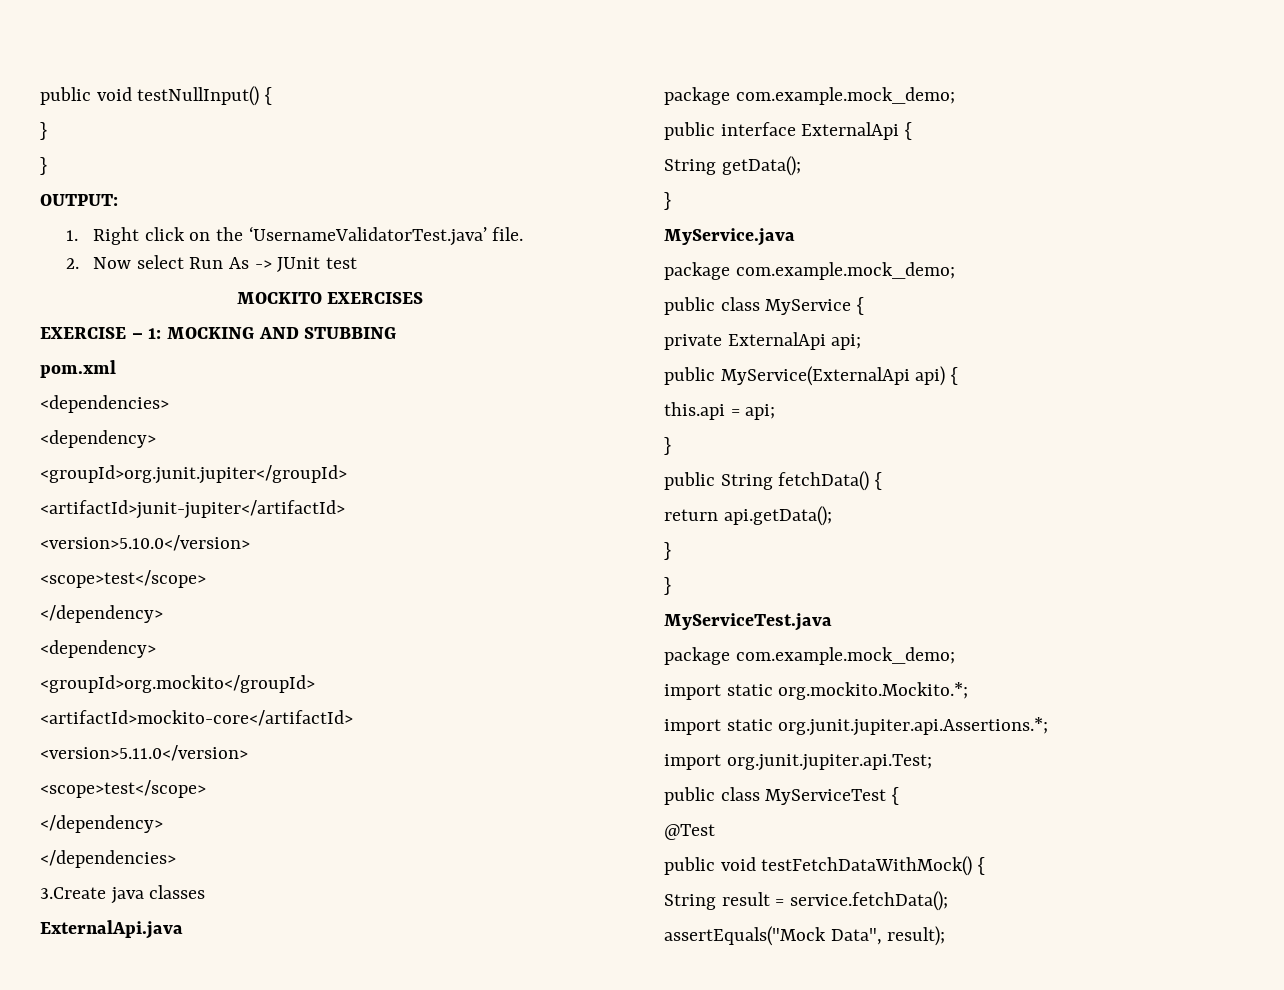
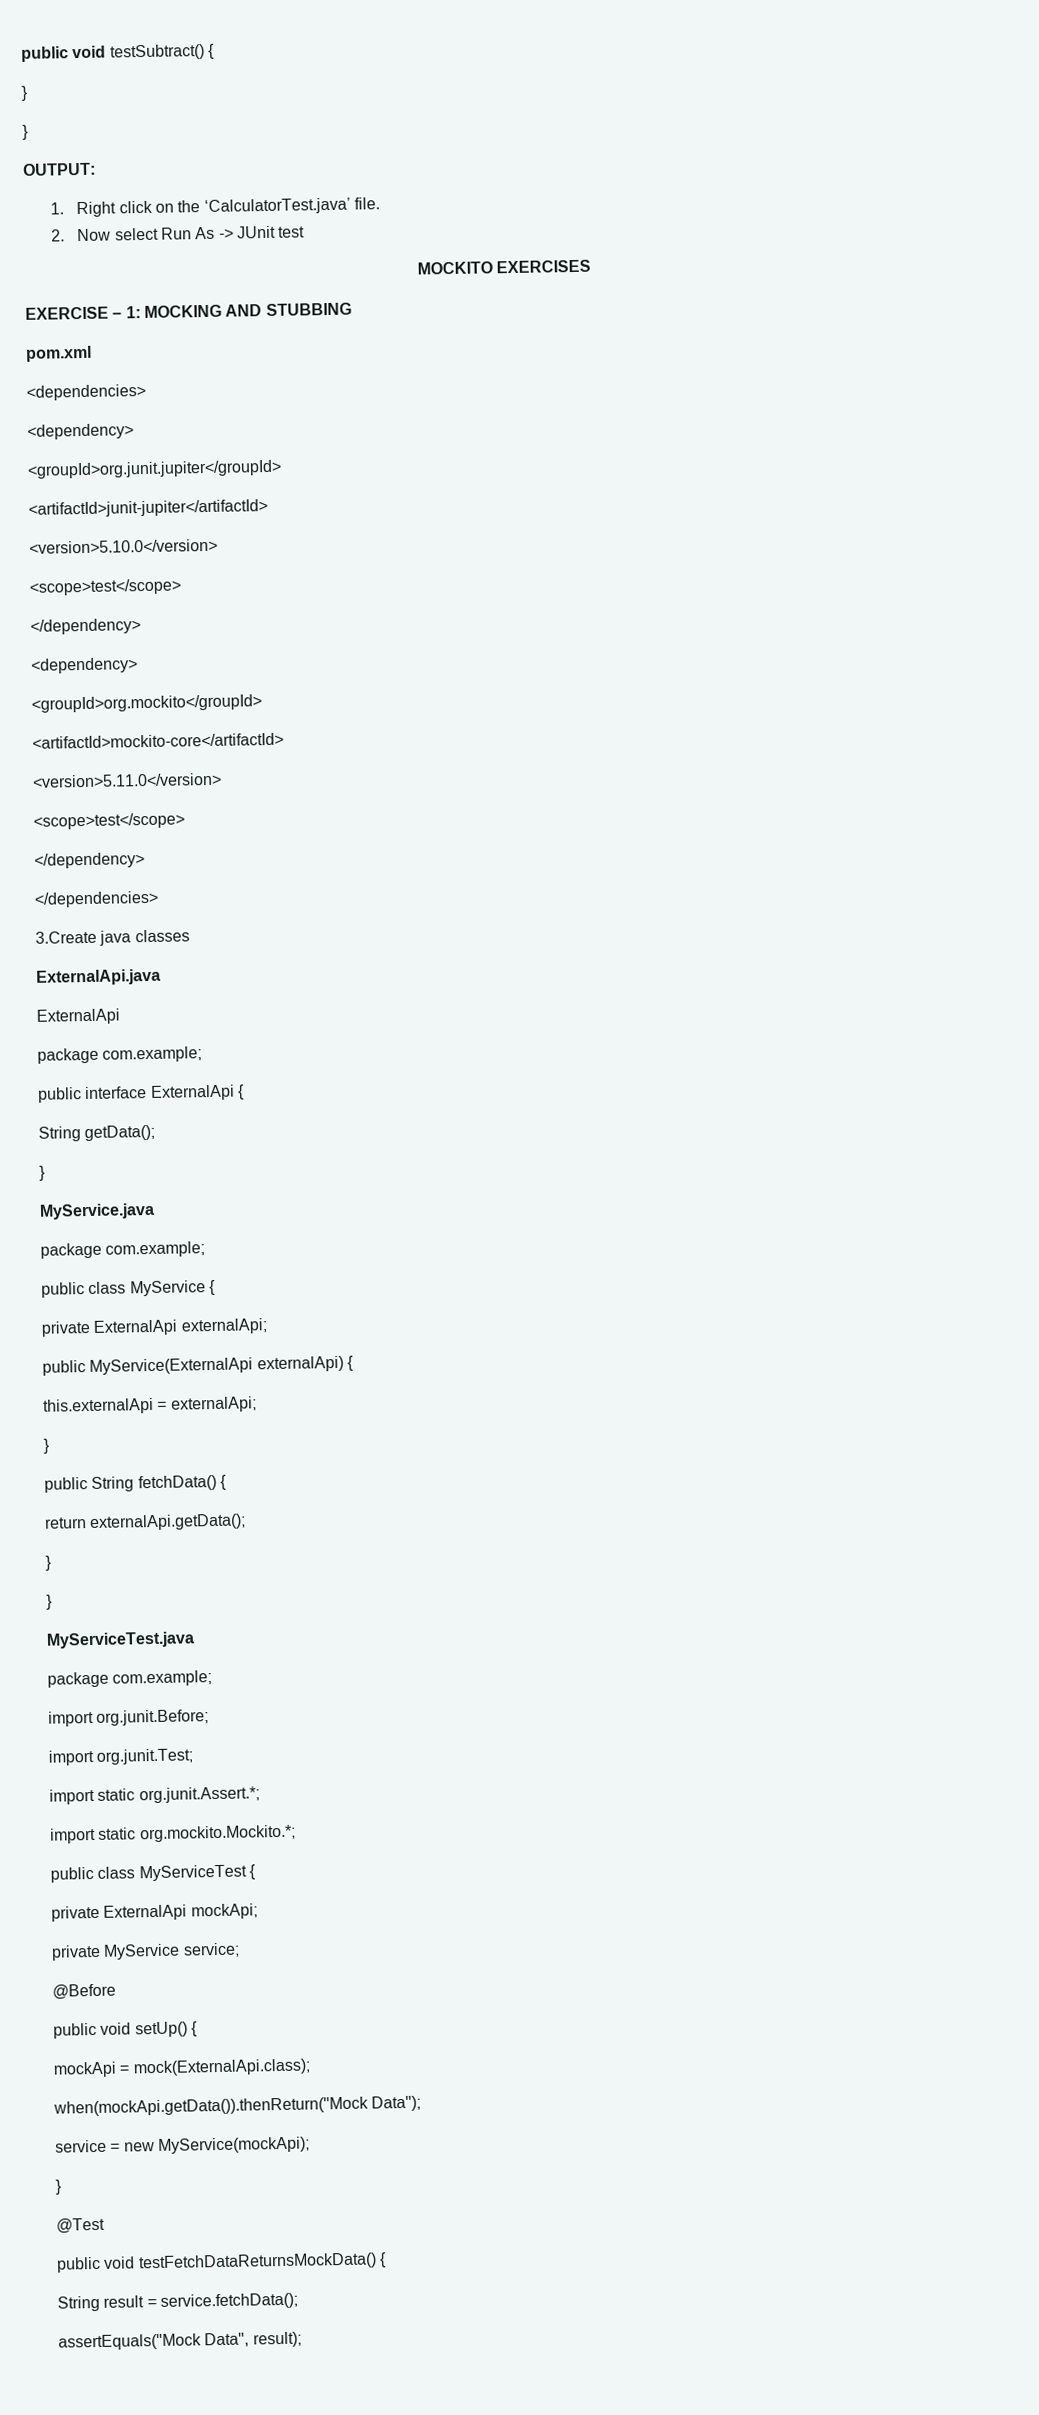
- public void testNullInput() {
+ public void testSubtract() {
- 1. Right click on the ‘UsernameValidatorTest.java’ file.
+ 1. Right click on the ‘CalculatorTest.java’ file.
  ExternalApi.java
- package com.example.mock_demo;
+ ExternalApi
+ package com.example;
  MyService.java
- package com.example.mock_demo;
+ package com.example;
- private ExternalApi api;
+ private ExternalApi externalApi;
- public MyService(ExternalApi api) {
- this.api = api;
+ public MyService(ExternalApi externalApi) {
+ this.externalApi = externalApi;
- return api.getData();
+ return externalApi.getData();
  MyServiceTest.java
- package com.example.mock_demo;
+ package com.example;
+ import org.junit.Before;
+ import org.junit.Test;
+ import static org.junit.Assert.*;
  import static org.mockito.Mockito.*;
- import static org.junit.jupiter.api.Assertions.*;
- import org.junit.jupiter.api.Test;
  public class MyServiceTest {
+ private ExternalApi mockApi;
+ private MyService service;
+ @Before
+ public void setUp() {
+ mockApi = mock(ExternalApi.class);
+ when(mockApi.getData()).thenReturn("Mock Data");
+ service = new MyService(mockApi);
+ }
- public void testFetchDataWithMock() {
+ public void testFetchDataReturnsMockData() {

